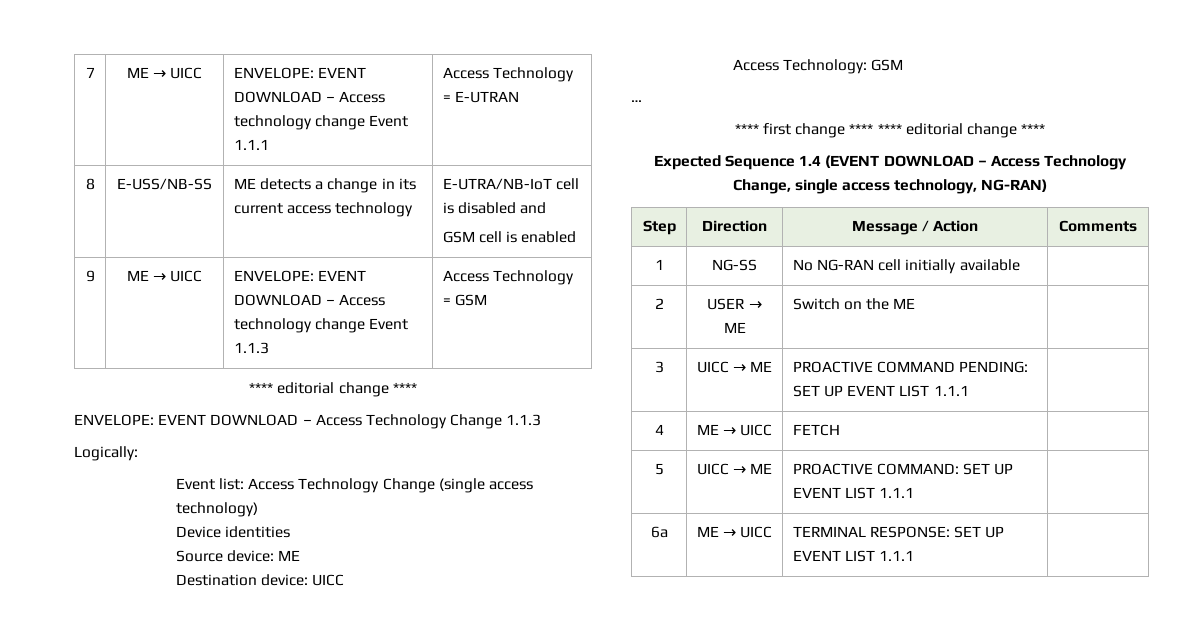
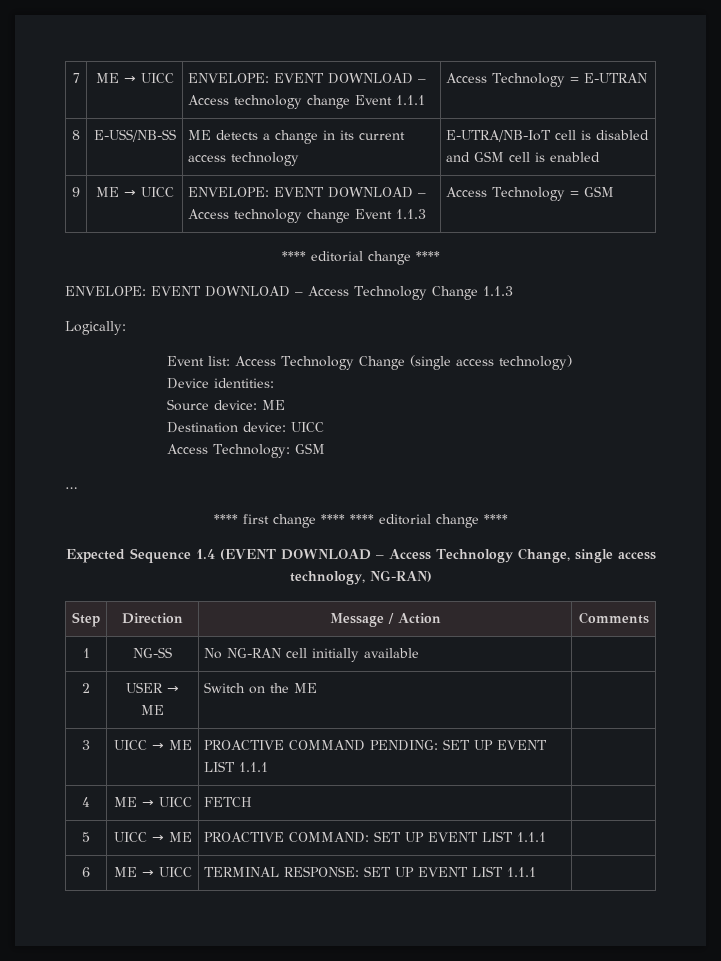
- 8 | E-USS/NB-SS | ME detects a change in its current access technology | E-UTRA/NB-IoT cell is disabled and
- GSM cell is enabled
+ 8 | E-USS/NB-SS | ME detects a change in its current access technology | E-UTRA/NB-IoT cell is disabled and GSM cell is enabled
- Device identities
+ Device identities:
- 6a | ME → UICC | TERMINAL RESPONSE: SET UP EVENT LIST 1.1.1 |
+ 6 | ME → UICC | TERMINAL RESPONSE: SET UP EVENT LIST 1.1.1 |

